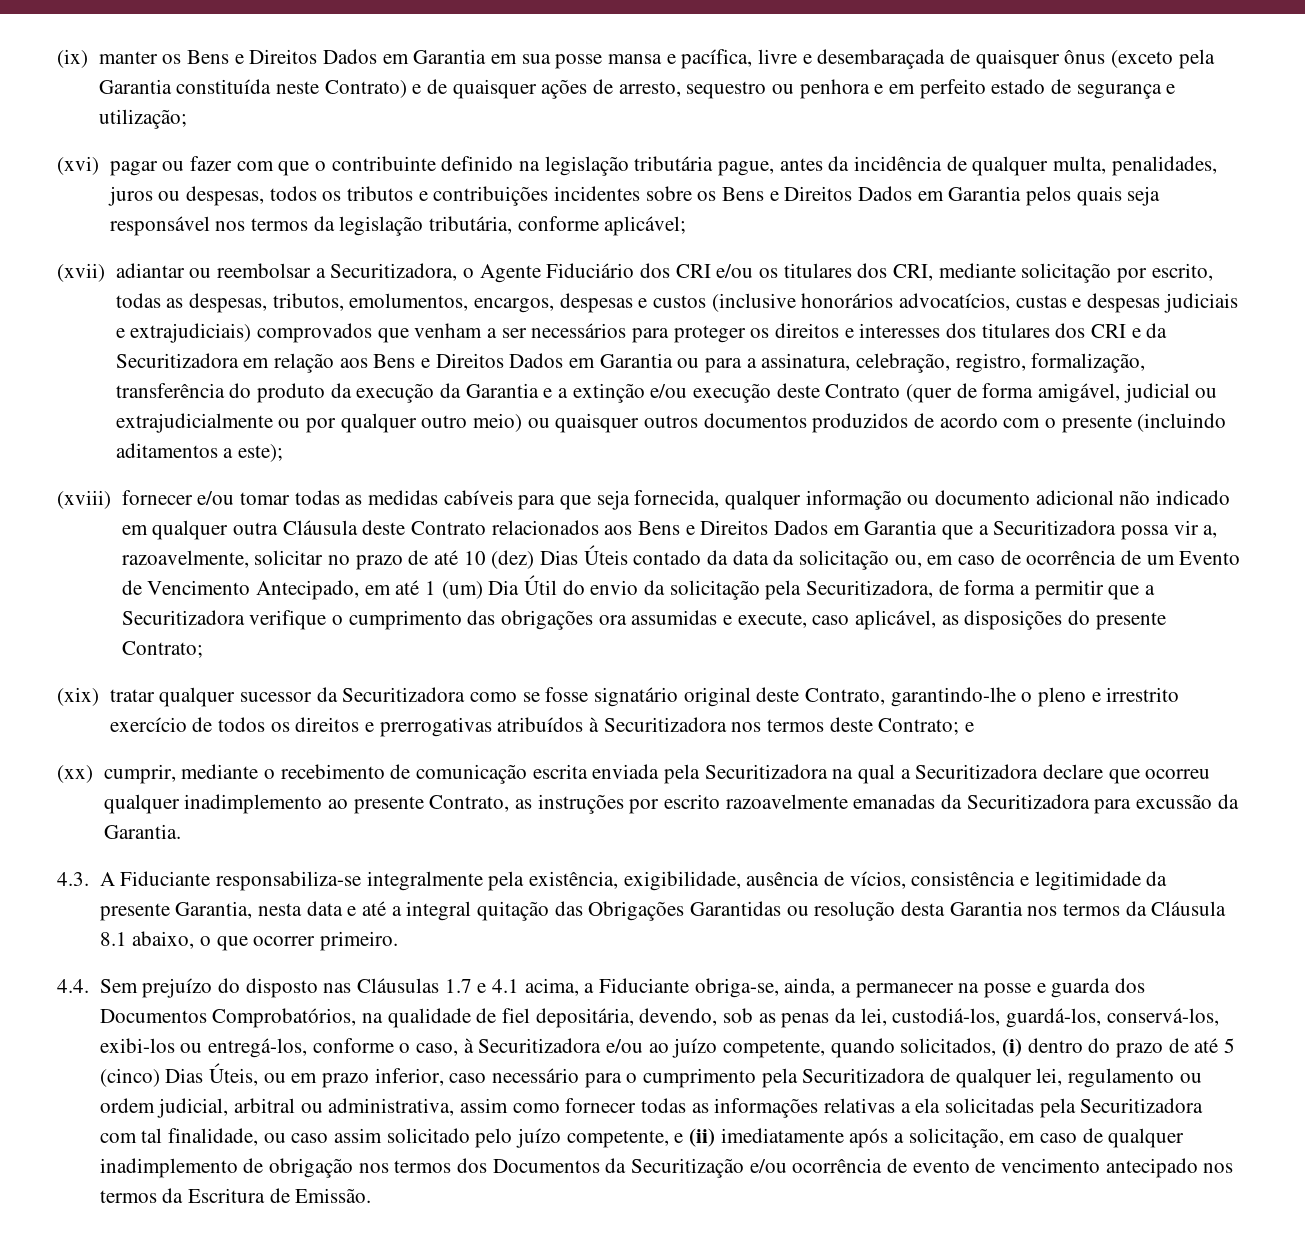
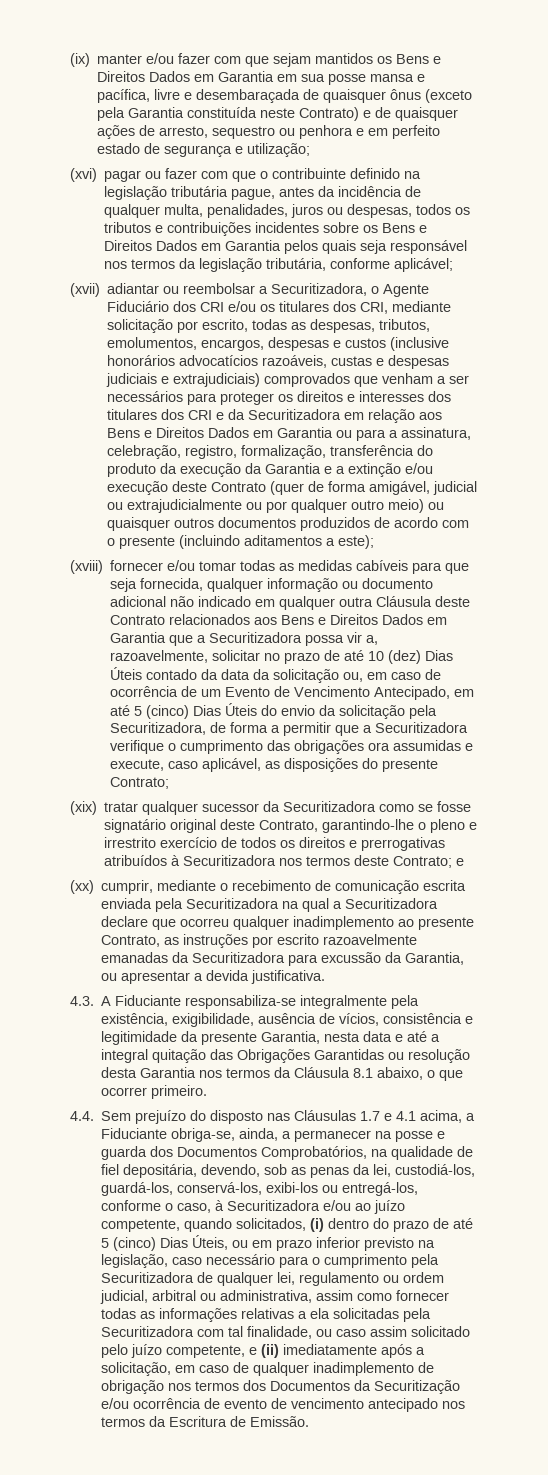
- (ix) manter os Bens e Direitos Dados em Garantia em sua posse mansa e pacífica, livre e desembaraçada de quaisquer ônus (exceto pela Garantia constituída neste Contrato) e de quaisquer ações de arresto, sequestro ou penhora e em perfeito estado de segurança e utilização;
+ (ix) manter e/ou fazer com que sejam mantidos os Bens e Direitos Dados em Garantia em sua posse mansa e pacífica, livre e desembaraçada de quaisquer ônus (exceto pela Garantia constituída neste Contrato) e de quaisquer ações de arresto, sequestro ou penhora e em perfeito estado de segurança e utilização;
- (xvii) adiantar ou reembolsar a Securitizadora, o Agente Fiduciário dos CRI e/ou os titulares dos CRI, mediante solicitação por escrito, todas as despesas, tributos, emolumentos, encargos, despesas e custos (inclusive honorários advocatícios, custas e despesas judiciais e extrajudiciais) comprovados que venham a ser necessários para proteger os direitos e interesses dos titulares dos CRI e da Securitizadora em relação aos Bens e Direitos Dados em Garantia ou para a assinatura, celebração, registro, formalização, transferência do produto da execução da Garantia e a extinção e/ou execução deste Contrato (quer de forma amigável, judicial ou extrajudicialmente ou por qualquer outro meio) ou quaisquer outros documentos produzidos de acordo com o presente (incluindo aditamentos a este);
+ (xvii) adiantar ou reembolsar a Securitizadora, o Agente Fiduciário dos CRI e/ou os titulares dos CRI, mediante solicitação por escrito, todas as despesas, tributos, emolumentos, encargos, despesas e custos (inclusive honorários advocatícios razoáveis, custas e despesas judiciais e extrajudiciais) comprovados que venham a ser necessários para proteger os direitos e interesses dos titulares dos CRI e da Securitizadora em relação aos Bens e Direitos Dados em Garantia ou para a assinatura, celebração, registro, formalização, transferência do produto da execução da Garantia e a extinção e/ou execução deste Contrato (quer de forma amigável, judicial ou extrajudicialmente ou por qualquer outro meio) ou quaisquer outros documentos produzidos de acordo com o presente (incluindo aditamentos a este);
- (xviii) fornecer e/ou tomar todas as medidas cabíveis para que seja fornecida, qualquer informação ou documento adicional não indicado em qualquer outra Cláusula deste Contrato relacionados aos Bens e Direitos Dados em Garantia que a Securitizadora possa vir a, razoavelmente, solicitar no prazo de até 10 (dez) Dias Úteis contado da data da solicitação ou, em caso de ocorrência de um Evento de Vencimento Antecipado, em até 1 (um) Dia Útil do envio da solicitação pela Securitizadora, de forma a permitir que a Securitizadora verifique o cumprimento das obrigações ora assumidas e execute, caso aplicável, as disposições do presente Contrato;
+ (xviii) fornecer e/ou tomar todas as medidas cabíveis para que seja fornecida, qualquer informação ou documento adicional não indicado em qualquer outra Cláusula deste Contrato relacionados aos Bens e Direitos Dados em Garantia que a Securitizadora possa vir a, razoavelmente, solicitar no prazo de até 10 (dez) Dias Úteis contado da data da solicitação ou, em caso de ocorrência de um Evento de Vencimento Antecipado, em até 5 (cinco) Dias Úteis do envio da solicitação pela Securitizadora, de forma a permitir que a Securitizadora verifique o cumprimento das obrigações ora assumidas e execute, caso aplicável, as disposições do presente Contrato;
- (xx) cumprir, mediante o recebimento de comunicação escrita enviada pela Securitizadora na qual a Securitizadora declare que ocorreu qualquer inadimplemento ao presente Contrato, as instruções por escrito razoavelmente emanadas da Securitizadora para excussão da Garantia.
+ (xx) cumprir, mediante o recebimento de comunicação escrita enviada pela Securitizadora na qual a Securitizadora declare que ocorreu qualquer inadimplemento ao presente Contrato, as instruções por escrito razoavelmente emanadas da Securitizadora para excussão da Garantia, ou apresentar a devida justificativa.
- 4.4. Sem prejuízo do disposto nas Cláusulas 1.7 e 4.1 acima, a Fiduciante obriga-se, ainda, a permanecer na posse e guarda dos Documentos Comprobatórios, na qualidade de fiel depositária, devendo, sob as penas da lei, custodiá-los, guardá-los, conservá-los, exibi-los ou entregá-los, conforme o caso, à Securitizadora e/ou ao juízo competente, quando solicitados, (i) dentro do prazo de até 5 (cinco) Dias Úteis, ou em prazo inferior, caso necessário para o cumprimento pela Securitizadora de qualquer lei, regulamento ou ordem judicial, arbitral ou administrativa, assim como fornecer todas as informações relativas a ela solicitadas pela Securitizadora com tal finalidade, ou caso assim solicitado pelo juízo competente, e (ii) imediatamente após a solicitação, em caso de qualquer inadimplemento de obrigação nos termos dos Documentos da Securitização e/ou ocorrência de evento de vencimento antecipado nos termos da Escritura de Emissão.
+ 4.4. Sem prejuízo do disposto nas Cláusulas 1.7 e 4.1 acima, a Fiduciante obriga-se, ainda, a permanecer na posse e guarda dos Documentos Comprobatórios, na qualidade de fiel depositária, devendo, sob as penas da lei, custodiá-los, guardá-los, conservá-los, exibi-los ou entregá-los, conforme o caso, à Securitizadora e/ou ao juízo competente, quando solicitados, (i) dentro do prazo de até 5 (cinco) Dias Úteis, ou em prazo inferior previsto na legislação, caso necessário para o cumprimento pela Securitizadora de qualquer lei, regulamento ou ordem judicial, arbitral ou administrativa, assim como fornecer todas as informações relativas a ela solicitadas pela Securitizadora com tal finalidade, ou caso assim solicitado pelo juízo competente, e (ii) imediatamente após a solicitação, em caso de qualquer inadimplemento de obrigação nos termos dos Documentos da Securitização e/ou ocorrência de evento de vencimento antecipado nos termos da Escritura de Emissão.

